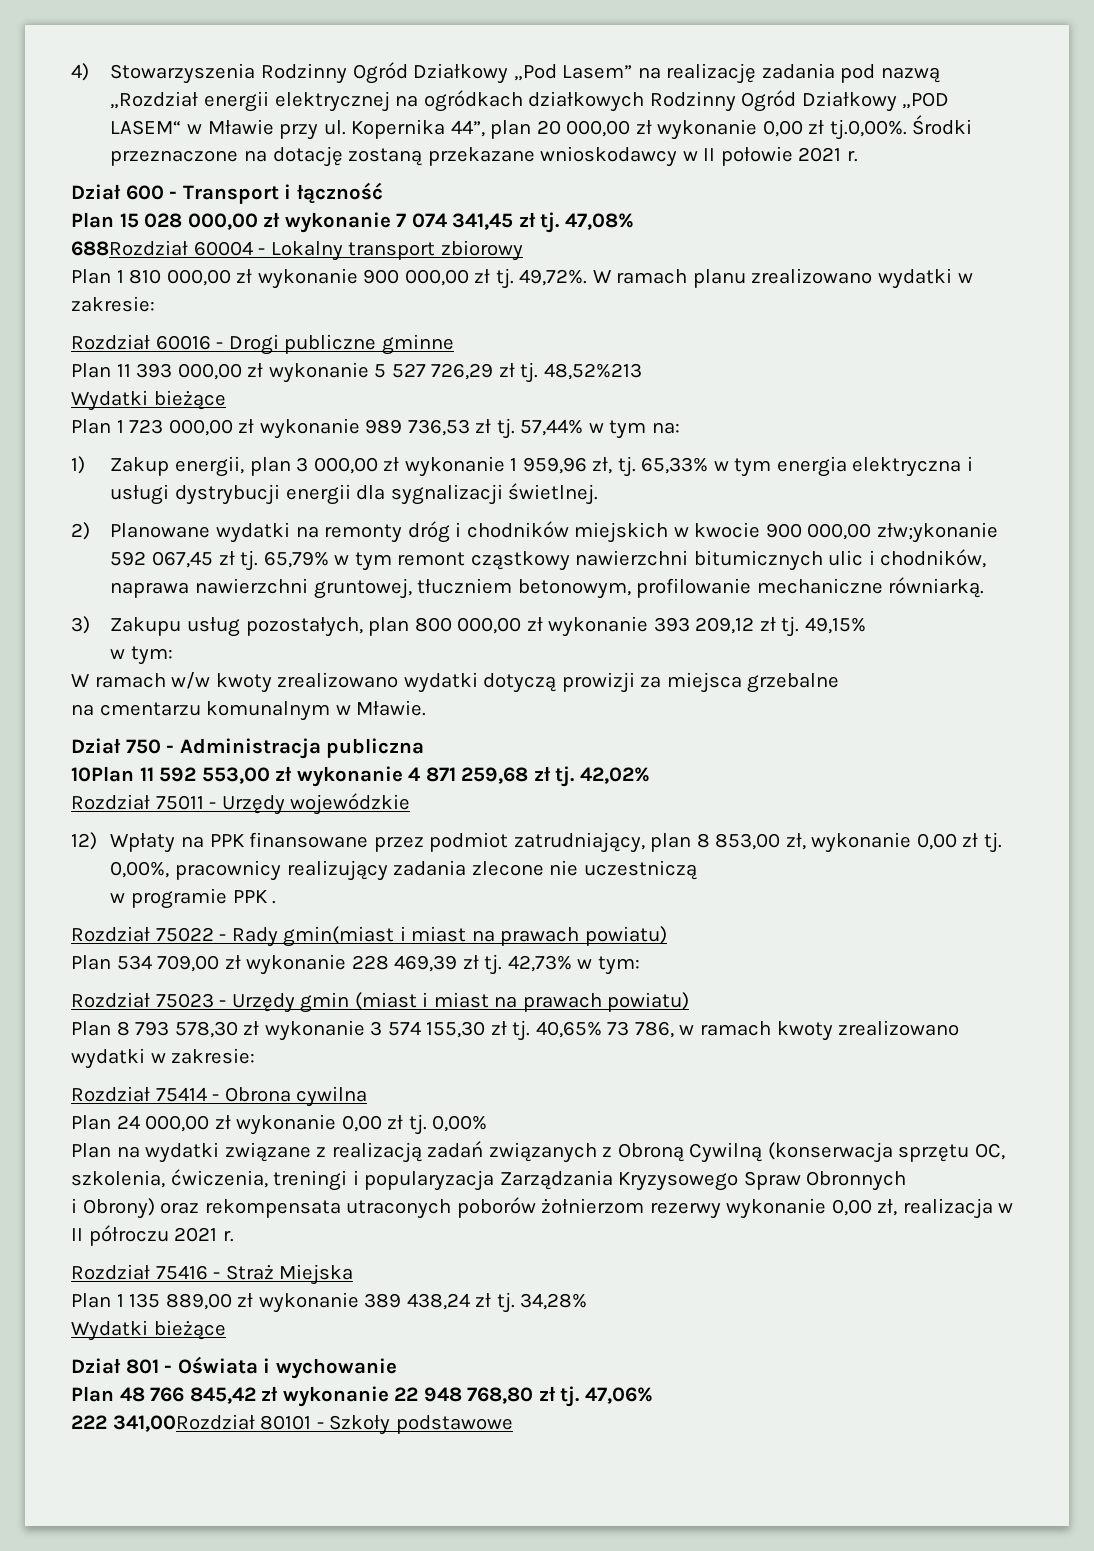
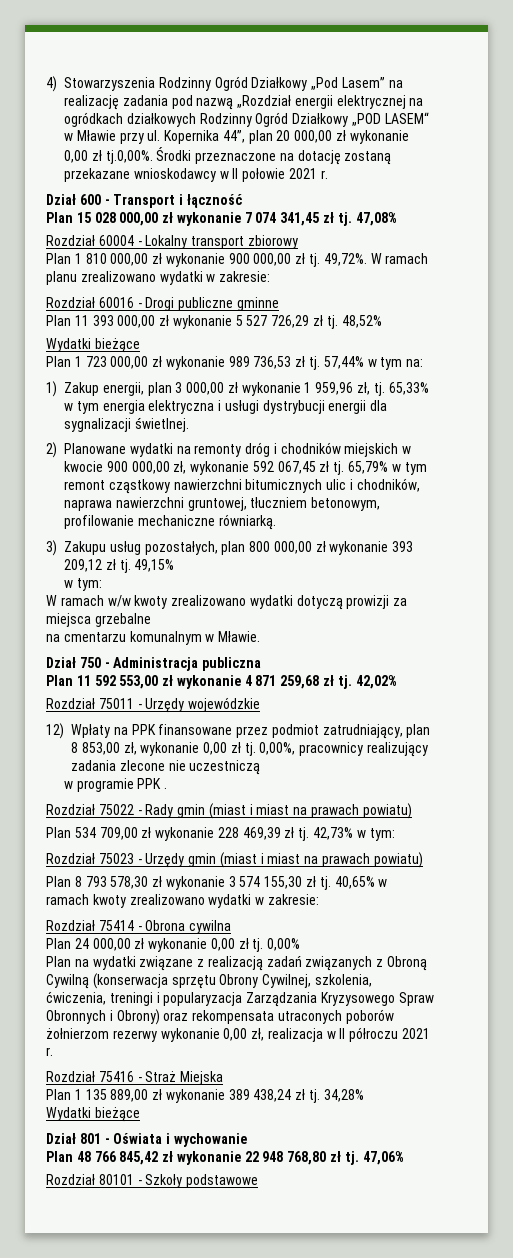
- 688Rozdział 60004 - Lokalny transport zbiorowy
+ Rozdział 60004 - Lokalny transport zbiorowy
- 48,52%213
+ 48,52%
- 2) Planowane wydatki na remonty dróg i chodników miejskich w kwocie 900 000,00 złw;ykonanie 592 067,45 zł tj.
+ 2) Planowane wydatki na remonty dróg i chodników miejskich w kwocie 900 000,00 zł, wykonanie 592 067,45 zł tj.
- 10Plan 11 592 553,00 zł wykonanie 4 871 259,68 zł tj.
+ Plan 11 592 553,00 zł wykonanie 4 871 259,68 zł tj.
- Rozdział 75022 - Rady gmin(miast i miast na prawach powiatu)
+ Rozdział 75022 - Rady gmin (miast i miast na prawach powiatu)
- 40,65% 73 786, w ramach kwoty zrealizowano wydatki w zakresie:
+ 40,65% w ramach kwoty zrealizowano wydatki w zakresie:
- Plan na wydatki związane z realizacją zadań związanych z Obroną Cywilną (konserwacja sprzętu OC, szkolenia, ćwiczenia, treningi i popularyzacja Zarządzania Kryzysowego Spraw Obronnych
- i Obrony) oraz rekompensata utraconych poborów żołnierzom rezerwy wykonanie 0,00 zł, realizacja w II półroczu 2021 r.
+ Plan na wydatki związane z realizacją zadań związanych z Obroną Cywilną (konserwacja sprzętu Obrony Cywilnej, szkolenia, ćwiczenia, treningi i popularyzacja Zarządzania Kryzysowego Spraw Obronnych i Obrony) oraz rekompensata utraconych poborów żołnierzom rezerwy wykonanie 0,00 zł, realizacja w II półroczu 2021 r.
- 222 341,00Rozdział 80101 - Szkoły podstawowe
+ Rozdział 80101 - Szkoły podstawowe

